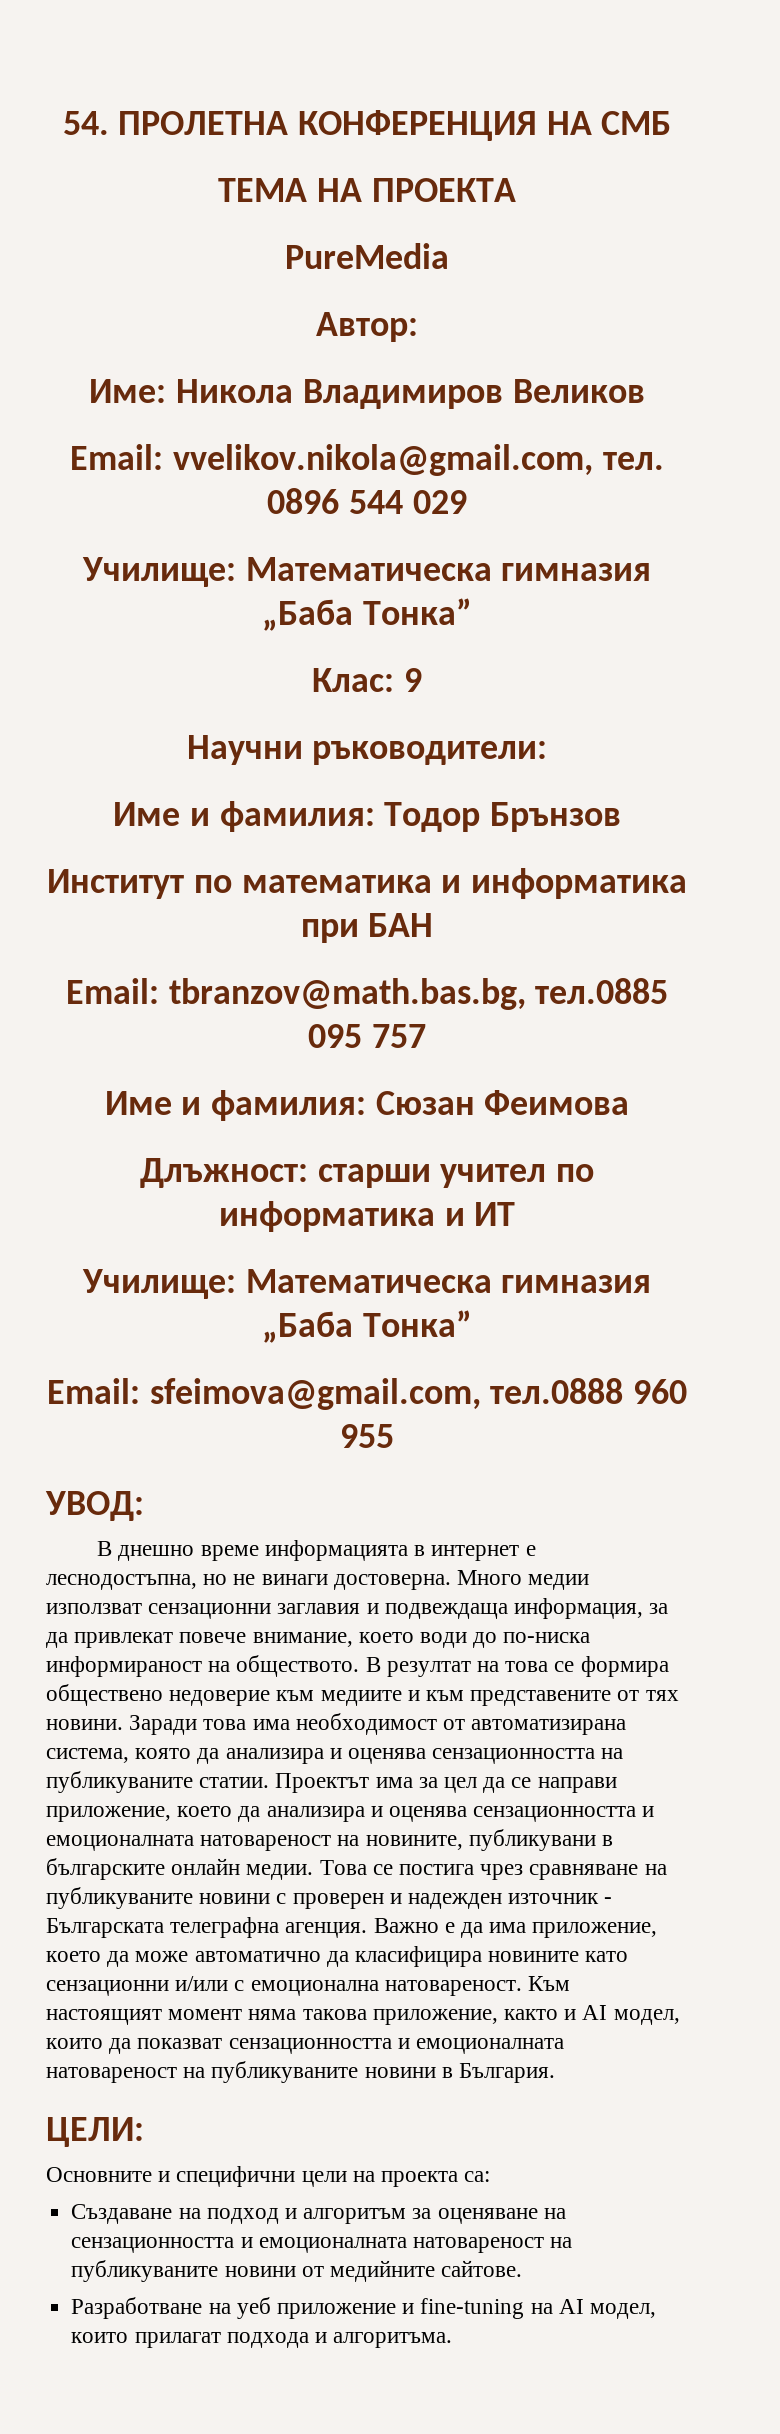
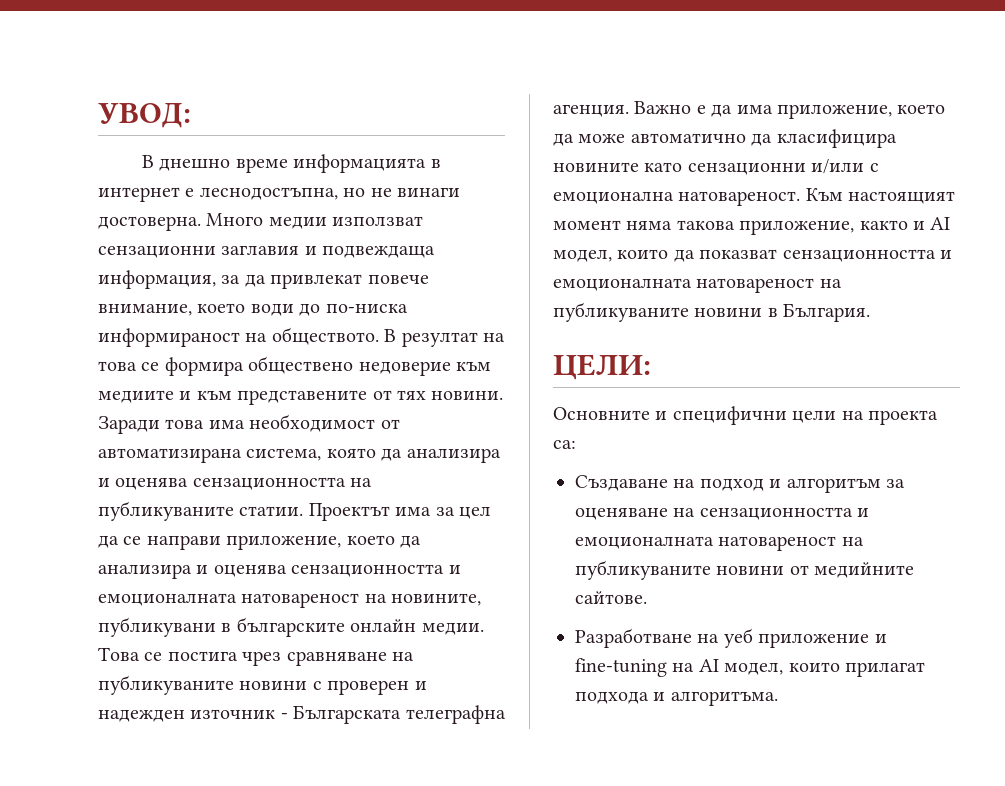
- 54. ПРОЛЕТНА КОНФЕРЕНЦИЯ НА СМБ
- ТЕМА НА ПРОЕКТА
- PureMedia
- Автор:
- Име: Никола Владимиров Великов
- Email: vvelikov.nikola@gmail.com, тел. 0896 544 029
- Училище: Математическа гимназия „Баба Тонка”
- Клас: 9
- Научни ръководители:
- Име и фамилия: Тодор Брънзов
- Институт по математика и информатика при БАН
- Email: tbranzov@math.bas.bg, тел.0885 095 757
- Име и фамилия: Сюзан Феимова
- Длъжност: старши учител по информатика и ИТ
- Училище: Математическа гимназия „Баба Тонка”
- Email: sfeimova@gmail.com, тел.0888 960 955

